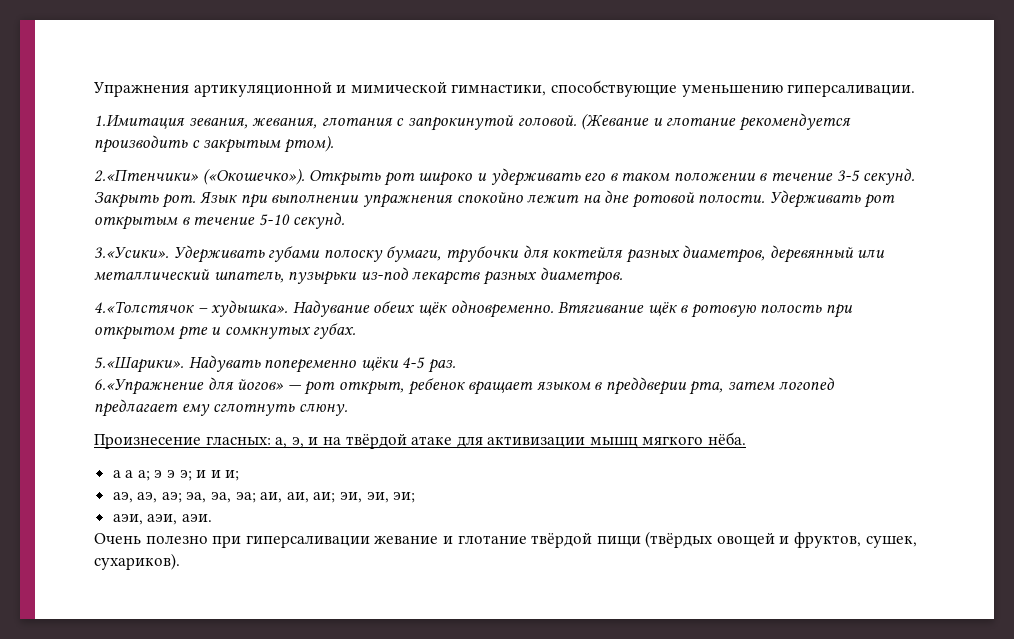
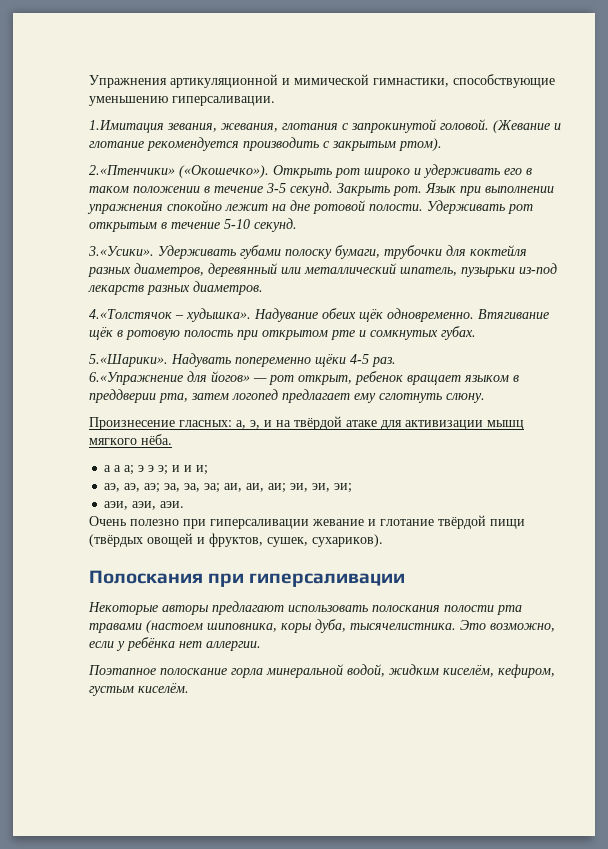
+ Полоскания при гиперсаливации
+ Некоторые авторы предлагают использовать полоскания полости рта травами (настоем шиповника, коры дуба, тысячелистника. Это возможно, если у ребёнка нет аллергии.
+ Поэтапное полоскание горла минеральной водой, жидким киселём, кефиром, густым киселём.

